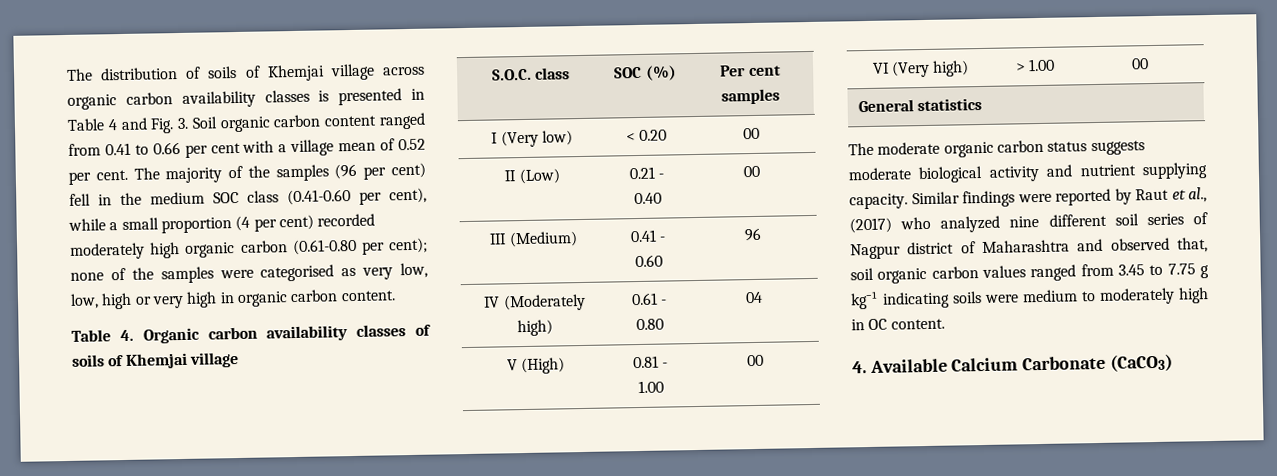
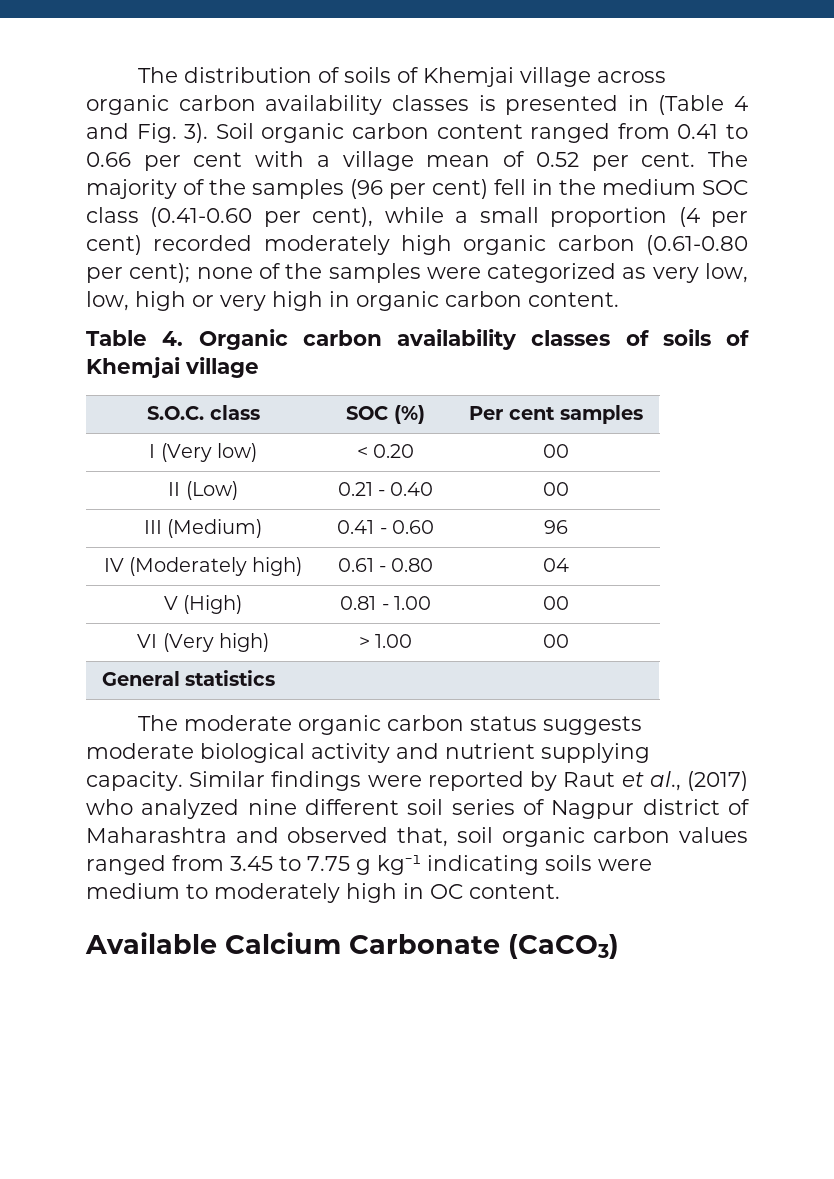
- The distribution of soils of Khemjai village across organic carbon availability classes is presented in Table 4 and Fig. 3. Soil organic carbon content ranged from 0.41 to 0.66 per cent with a village mean of 0.52 per cent.
+ The distribution of soils of Khemjai village across organic carbon availability classes is presented in (Table 4 and Fig. 3). Soil organic carbon content ranged from 0.41 to 0.66 per cent with a village mean of 0.52 per cent.
- The majority of the samples (96 per cent) fell in the medium SOC class (0.41-0.60 per cent), while a small proportion (4 per cent) recorded moderately high organic carbon (0.61-0.80 per cent); none of the samples were categorised as very low, low, high or very high in organic carbon content.
+ The majority of the samples (96 per cent) fell in the medium SOC class (0.41-0.60 per cent), while a small proportion (4 per cent) recorded moderately high organic carbon (0.61-0.80 per cent); none of the samples were categorized as very low, low, high or very high in organic carbon content.
- 4. Available Calcium Carbonate (CaCO3)
+ Available Calcium Carbonate (CaCO3)

